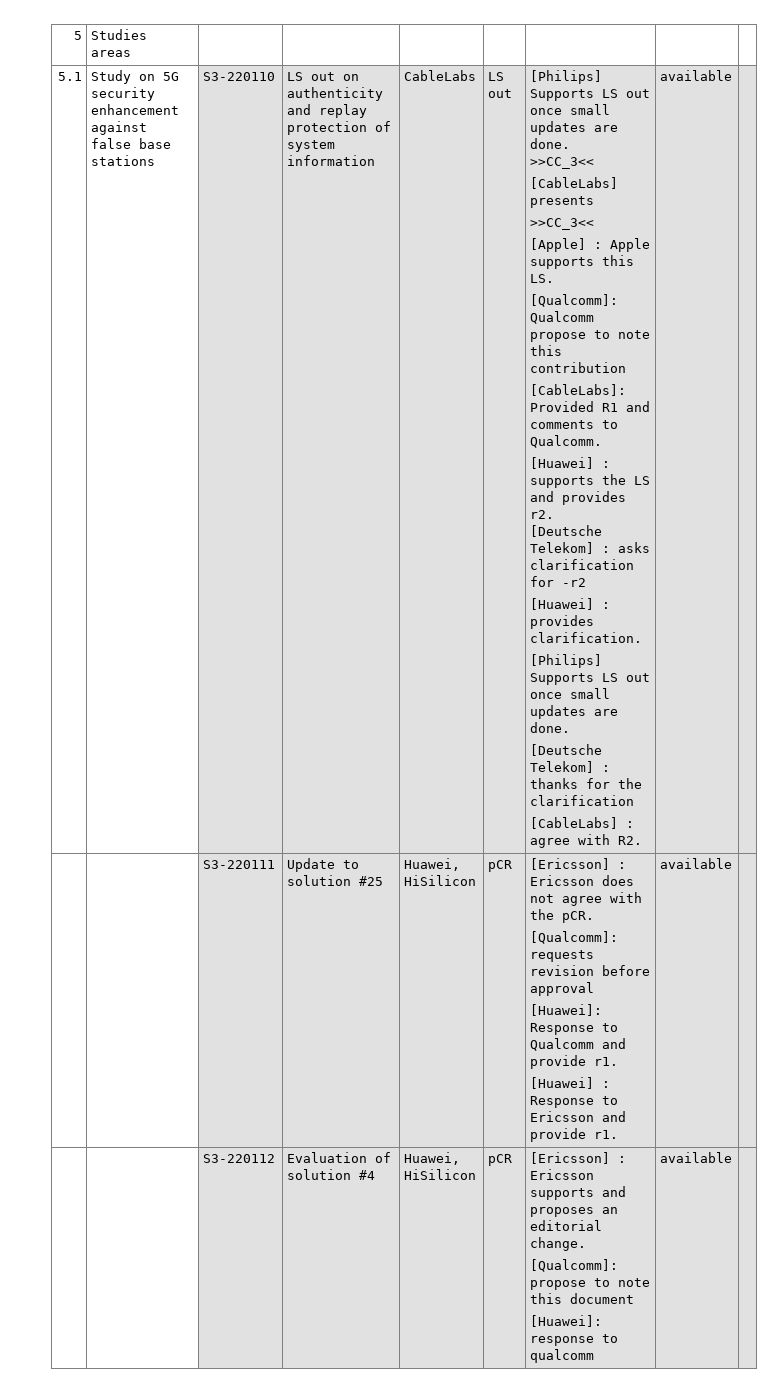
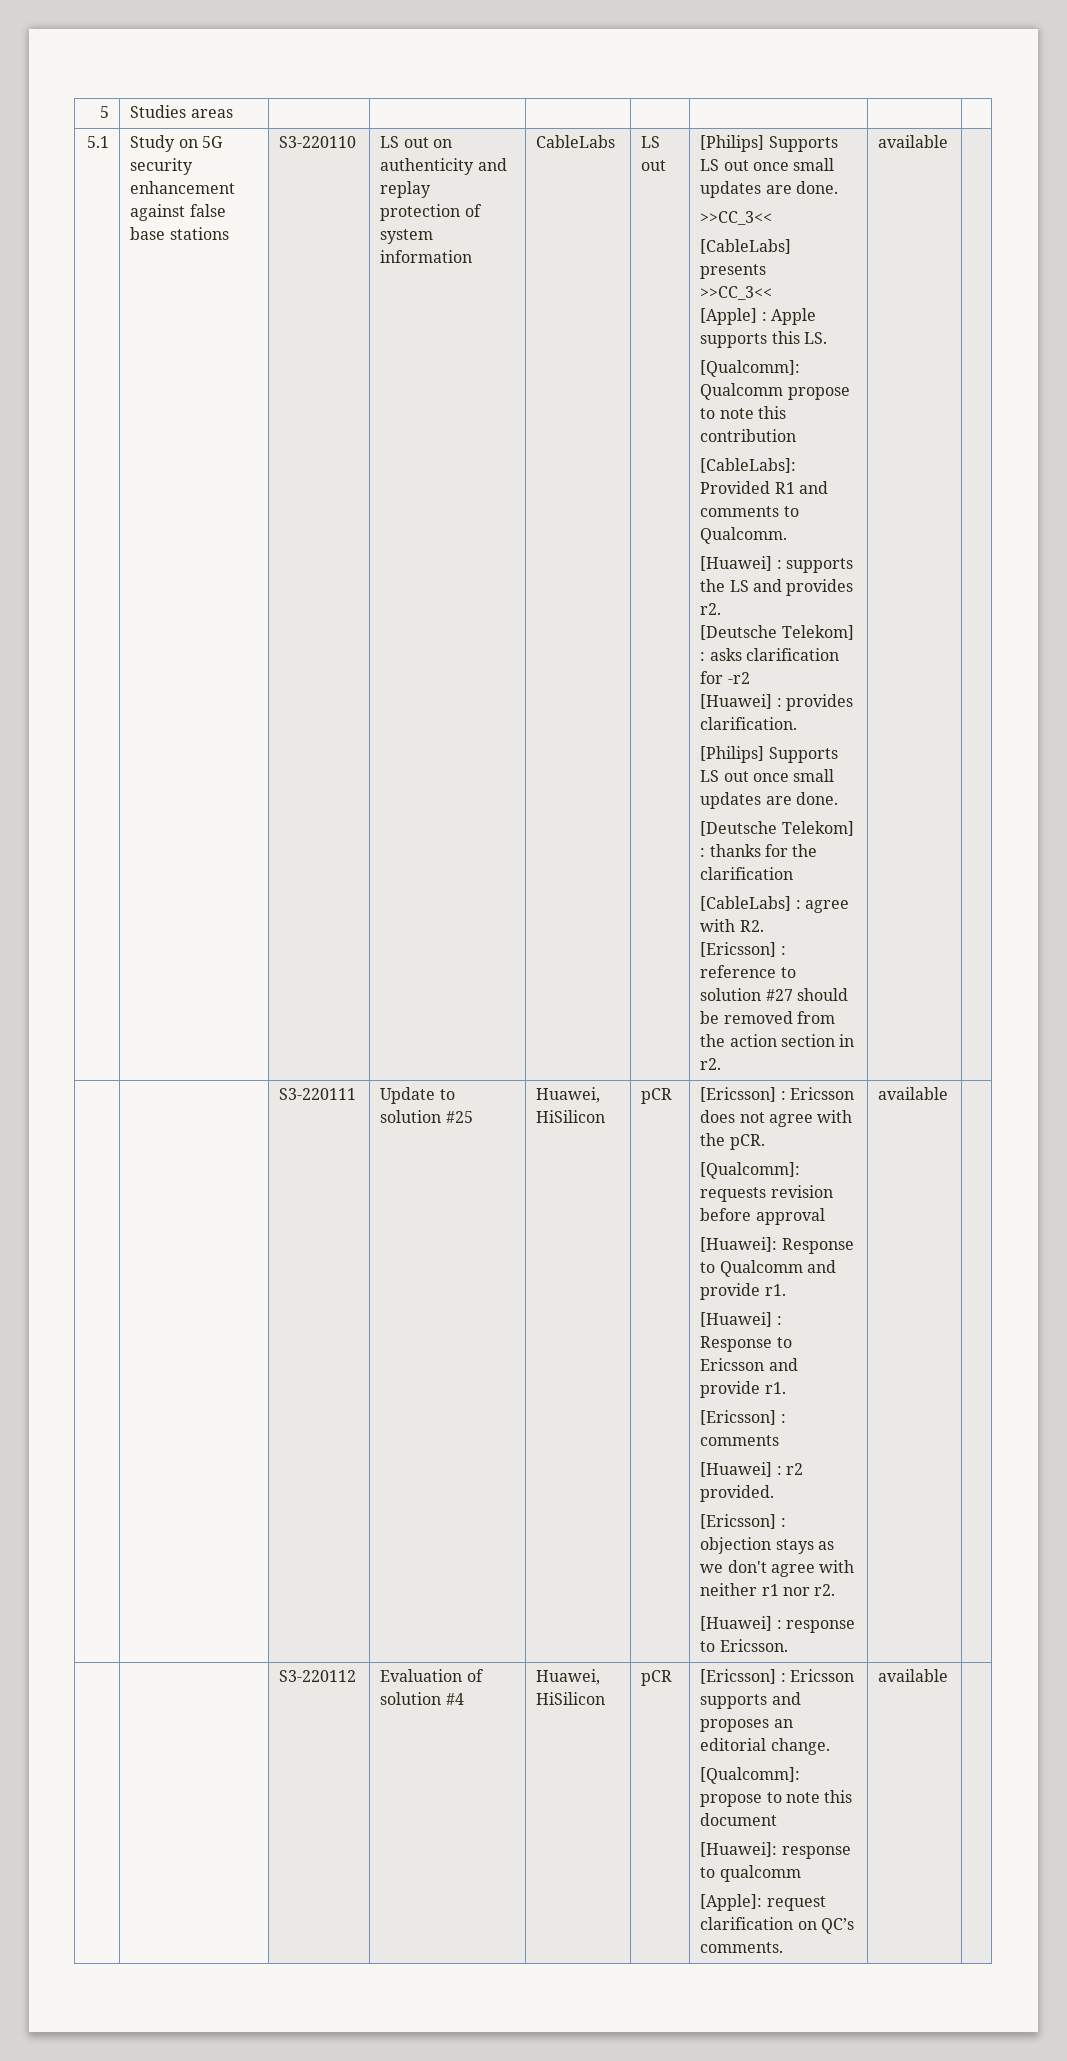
+ [Ericsson] : reference to solution #27 should be removed from the action section in r2.
+ [Ericsson] : comments
+ [Huawei] : r2 provided.
+ [Ericsson] : objection stays as we don't agree with neither r1 nor r2.
+ [Huawei] : response to Ericsson.
  | | S3-220112 | Evaluation of solution #4 | Huawei, HiSilicon | pCR | [Ericsson] : Ericsson supports and proposes an editorial change.
  [Qualcomm]: propose to note this document
- [Huawei]: response to qualcomm | available |
+ [Huawei]: response to qualcomm
+ [Apple]: request clarification on QC’s comments. | available |

